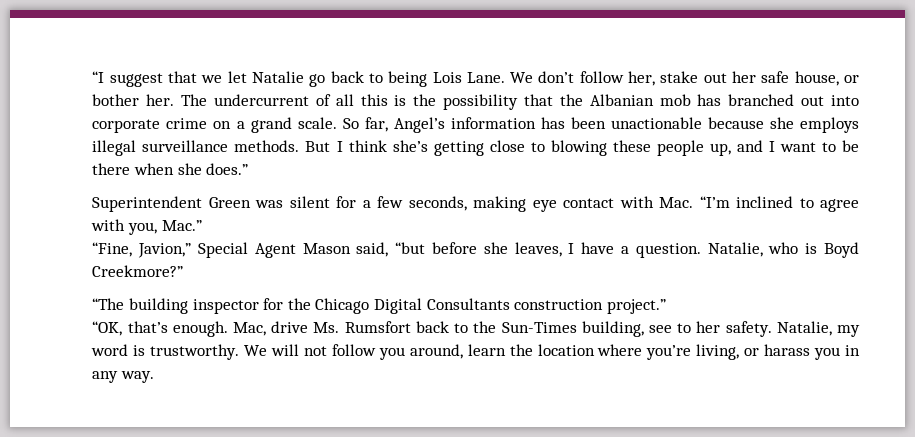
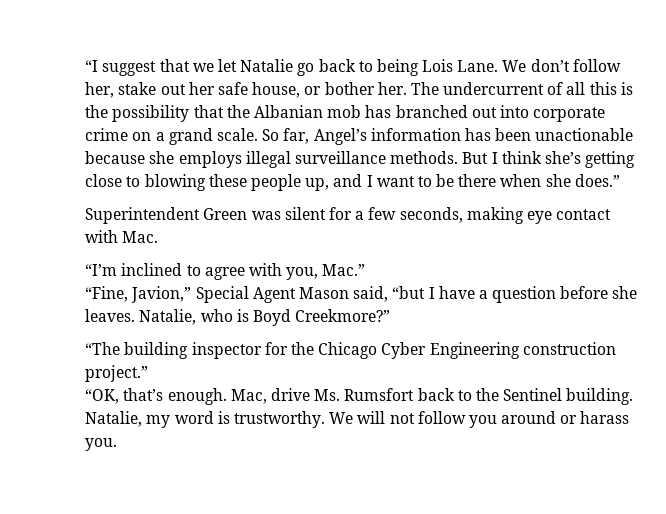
- Superintendent Green was silent for a few seconds, making eye contact with Mac. “I’m inclined to agree with you, Mac.”
+ Superintendent Green was silent for a few seconds, making eye contact with Mac.
+ “I’m inclined to agree with you, Mac.”
- “Fine, Javion,” Special Agent Mason said, “but before she leaves, I have a question.
+ “Fine, Javion,” Special Agent Mason said, “but I have a question before she leaves.
- “The building inspector for the Chicago Digital Consultants construction project.”
+ “The building inspector for the Chicago Cyber Engineering construction project.”
- Mac, drive Ms. Rumsfort back to the Sun-Times building, see to her safety.
+ Mac, drive Ms. Rumsfort back to the Sentinel building.
- We will not follow you around, learn the location where you’re living, or harass you in any way.
+ We will not follow you around or harass you.

